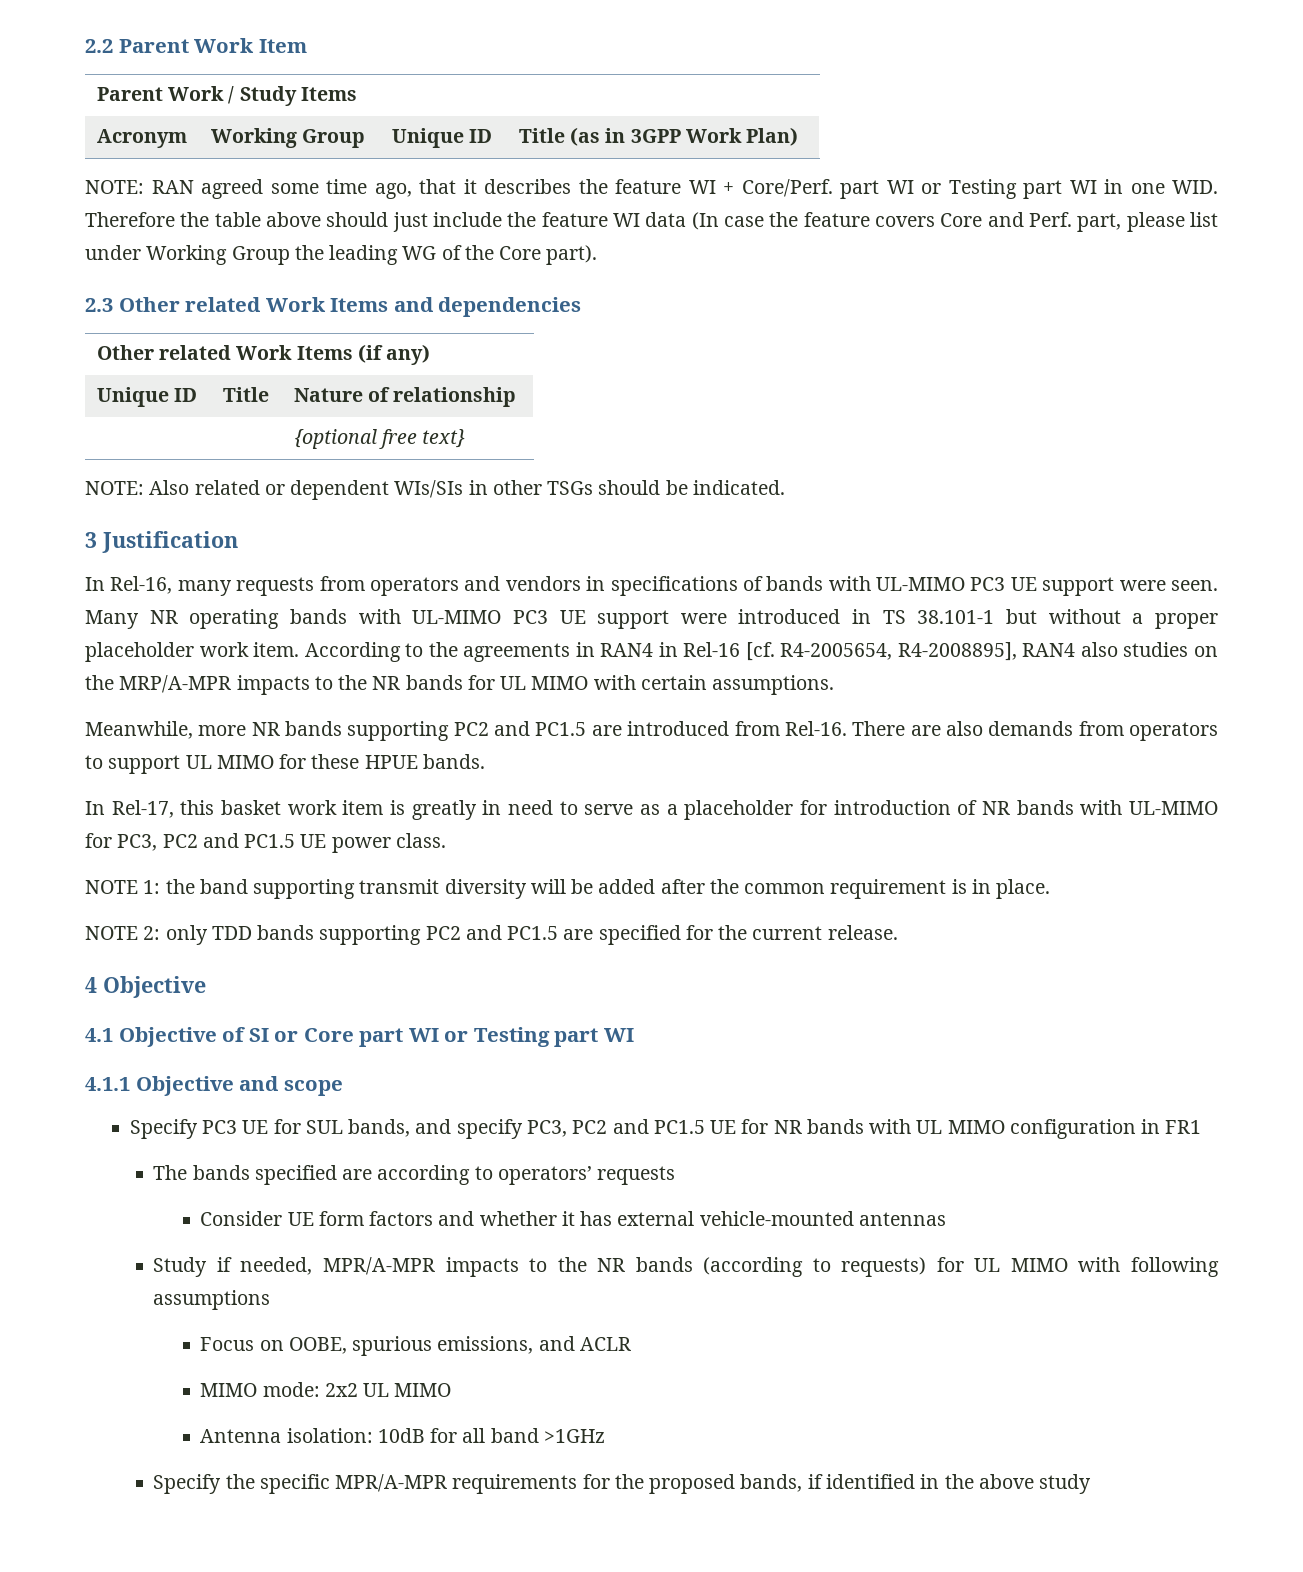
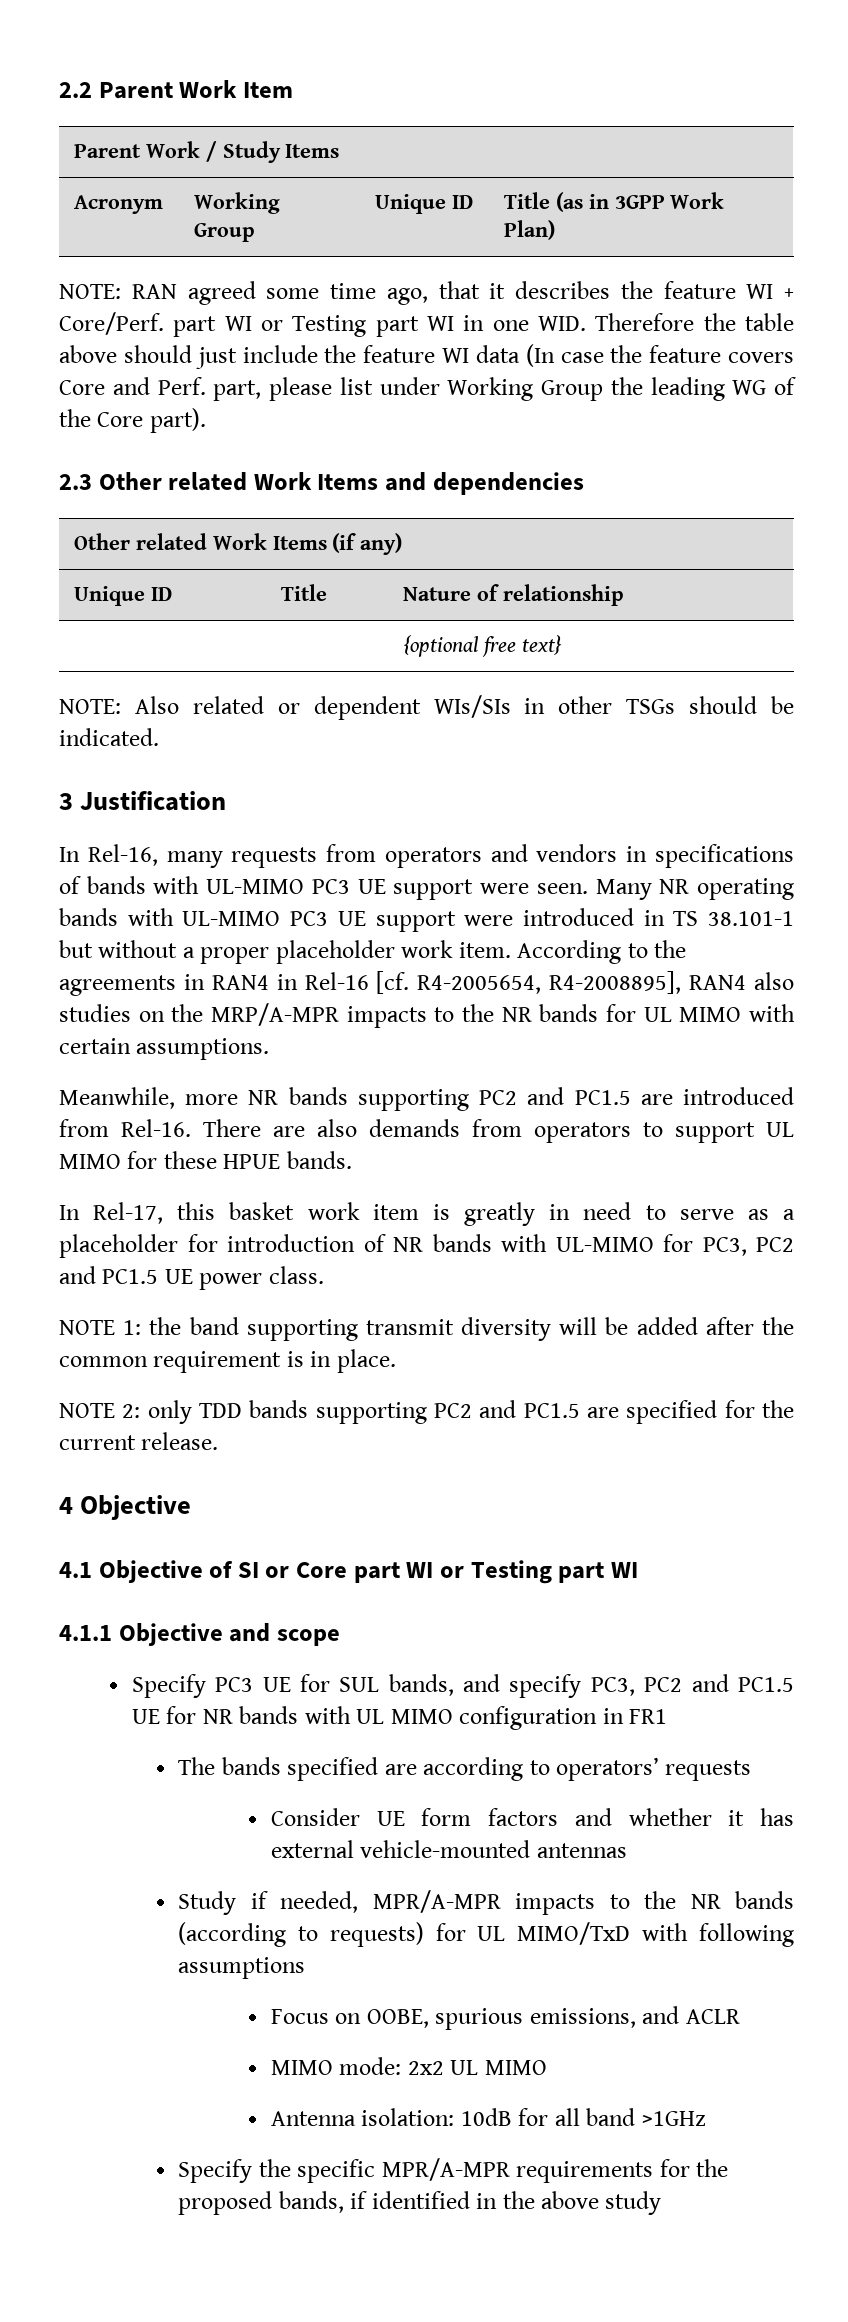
- Study if needed, MPR/A-MPR impacts to the NR bands (according to requests) for UL MIMO with following assumptions
+ Study if needed, MPR/A-MPR impacts to the NR bands (according to requests) for UL MIMO/TxD with following assumptions

